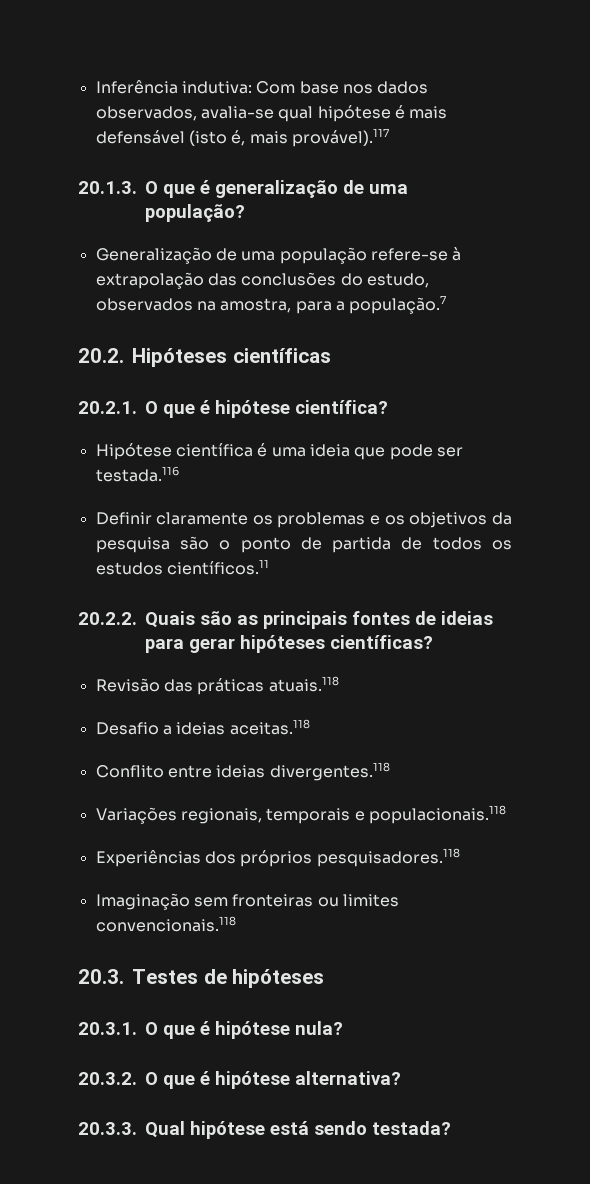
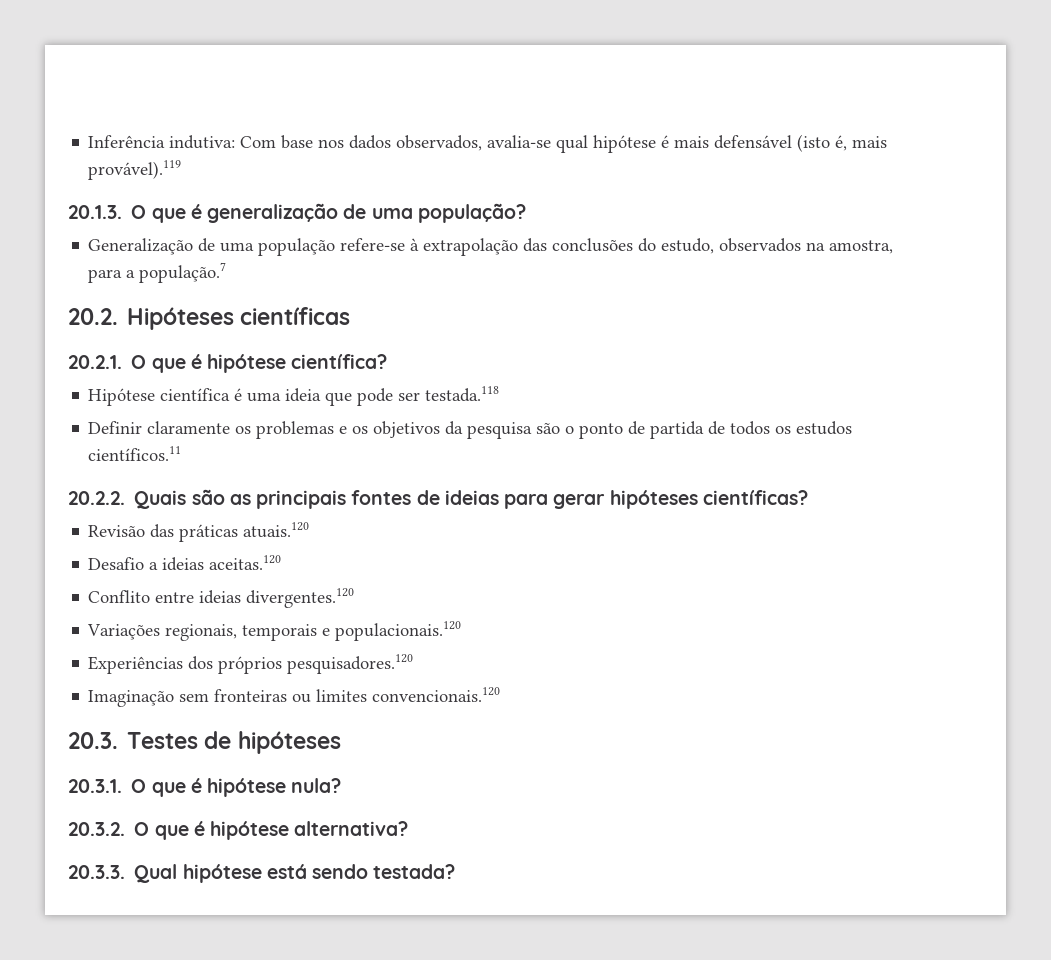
- Inferência indutiva: Com base nos dados observados, avalia-se qual hipótese é mais defensável (isto é, mais provável).117
+ Inferência indutiva: Com base nos dados observados, avalia-se qual hipótese é mais defensável (isto é, mais provável).119
- Hipótese científica é uma ideia que pode ser testada.116
+ Hipótese científica é uma ideia que pode ser testada.118
- Revisão das práticas atuais.118
+ Revisão das práticas atuais.120
- Desafio a ideias aceitas.118
+ Desafio a ideias aceitas.120
- Conflito entre ideias divergentes.118
+ Conflito entre ideias divergentes.120
- Variações regionais, temporais e populacionais.118
+ Variações regionais, temporais e populacionais.120
- Experiências dos próprios pesquisadores.118
+ Experiências dos próprios pesquisadores.120
- Imaginação sem fronteiras ou limites convencionais.118
+ Imaginação sem fronteiras ou limites convencionais.120

